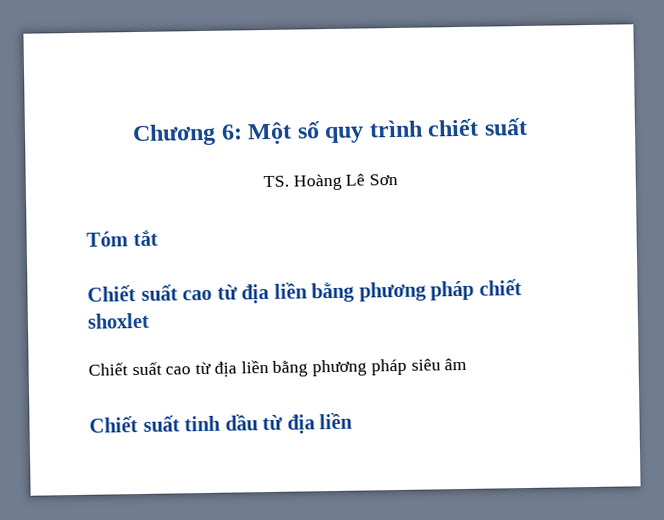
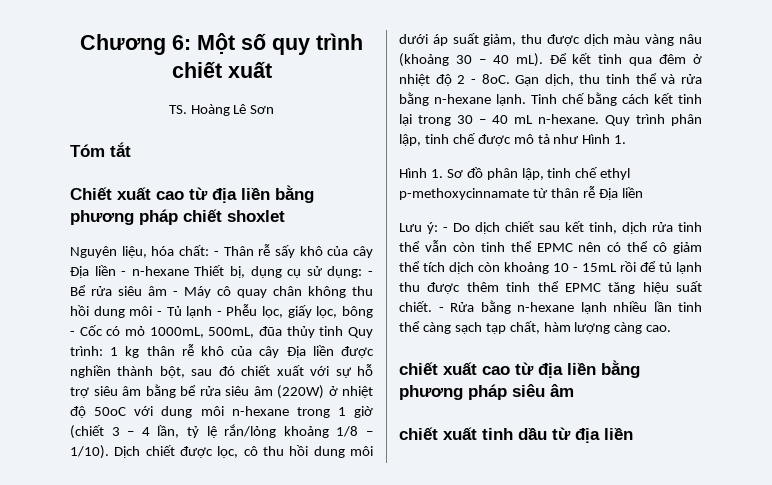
- Chương 6: Một số quy trình chiết suất
+ Chương 6: Một số quy trình chiết xuất
- Chiết suất cao từ địa liền bằng phương pháp chiết shoxlet
+ Chiết xuất cao từ địa liền bằng phương pháp chiết shoxlet
- Chiết suất cao từ địa liền bằng phương pháp siêu âm
+ Nguyên liệu, hóa chất: - Thân rễ sấy khô của cây Địa liền - n-hexane Thiết bị, dụng cụ sử dụng: - Bể rửa siêu âm - Máy cô quay chân không thu hồi dung môi - Tủ lạnh - Phễu lọc, giấy lọc, bông - Cốc có mỏ 1000mL, 500mL, đũa thủy tinh Quy trình: 1 kg thân rễ khô của cây Địa liền được nghiền thành bột, sau đó chiết xuất với sự hỗ trợ siêu âm bằng bể rửa siêu âm (220W) ở nhiệt độ 50oC với dung môi n-hexane trong 1 giờ (chiết 3 – 4 lần, tỷ lệ rắn/lỏng khoảng 1/8 – 1/10). Dịch chiết được lọc, cô thu hồi dung môi dưới áp suất giảm, thu được dịch màu vàng nâu (khoảng 30 – 40 mL). Để kết tinh qua đêm ở nhiệt độ 2 - 8oC. Gạn dịch, thu tinh thể và rửa bằng n-hexane lạnh. Tinh chế bằng cách kết tinh lại trong 30 – 40 mL n-hexane. Quy trình phân lập, tinh chế được mô tả như Hình 1.
+ Hình 1. Sơ đồ phân lập, tinh chế ethyl p-methoxycinnamate từ thân rễ Địa liền
+ Lưu ý: - Do dịch chiết sau kết tinh, dịch rửa tinh thể vẫn còn tinh thể EPMC nên có thể cô giảm thể tích dịch còn khoảng 10 - 15mL rồi để tủ lạnh thu được thêm tinh thể EPMC tăng hiệu suất chiết. - Rửa bằng n-hexane lạnh nhiều lần tinh thể càng sạch tạp chất, hàm lượng càng cao.
+ chiết xuất cao từ địa liền bằng phương pháp siêu âm
- Chiết suất tinh dầu từ địa liền
+ chiết xuất tinh dầu từ địa liền

